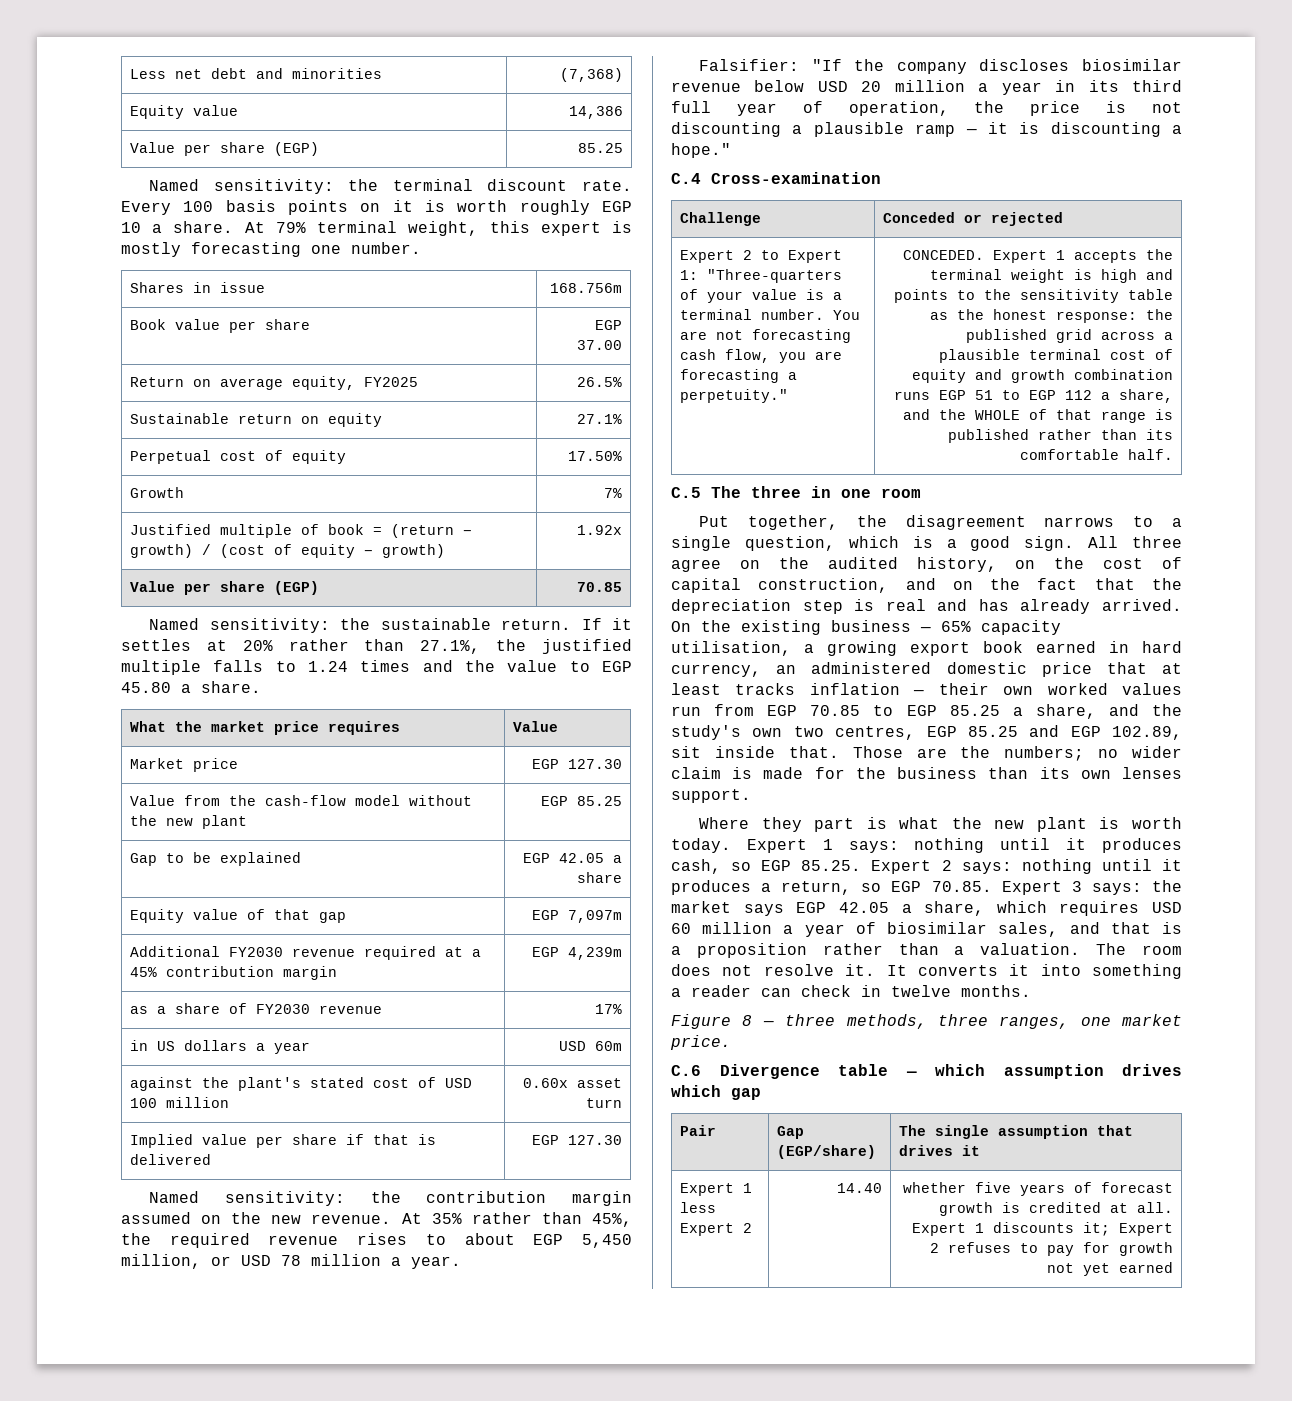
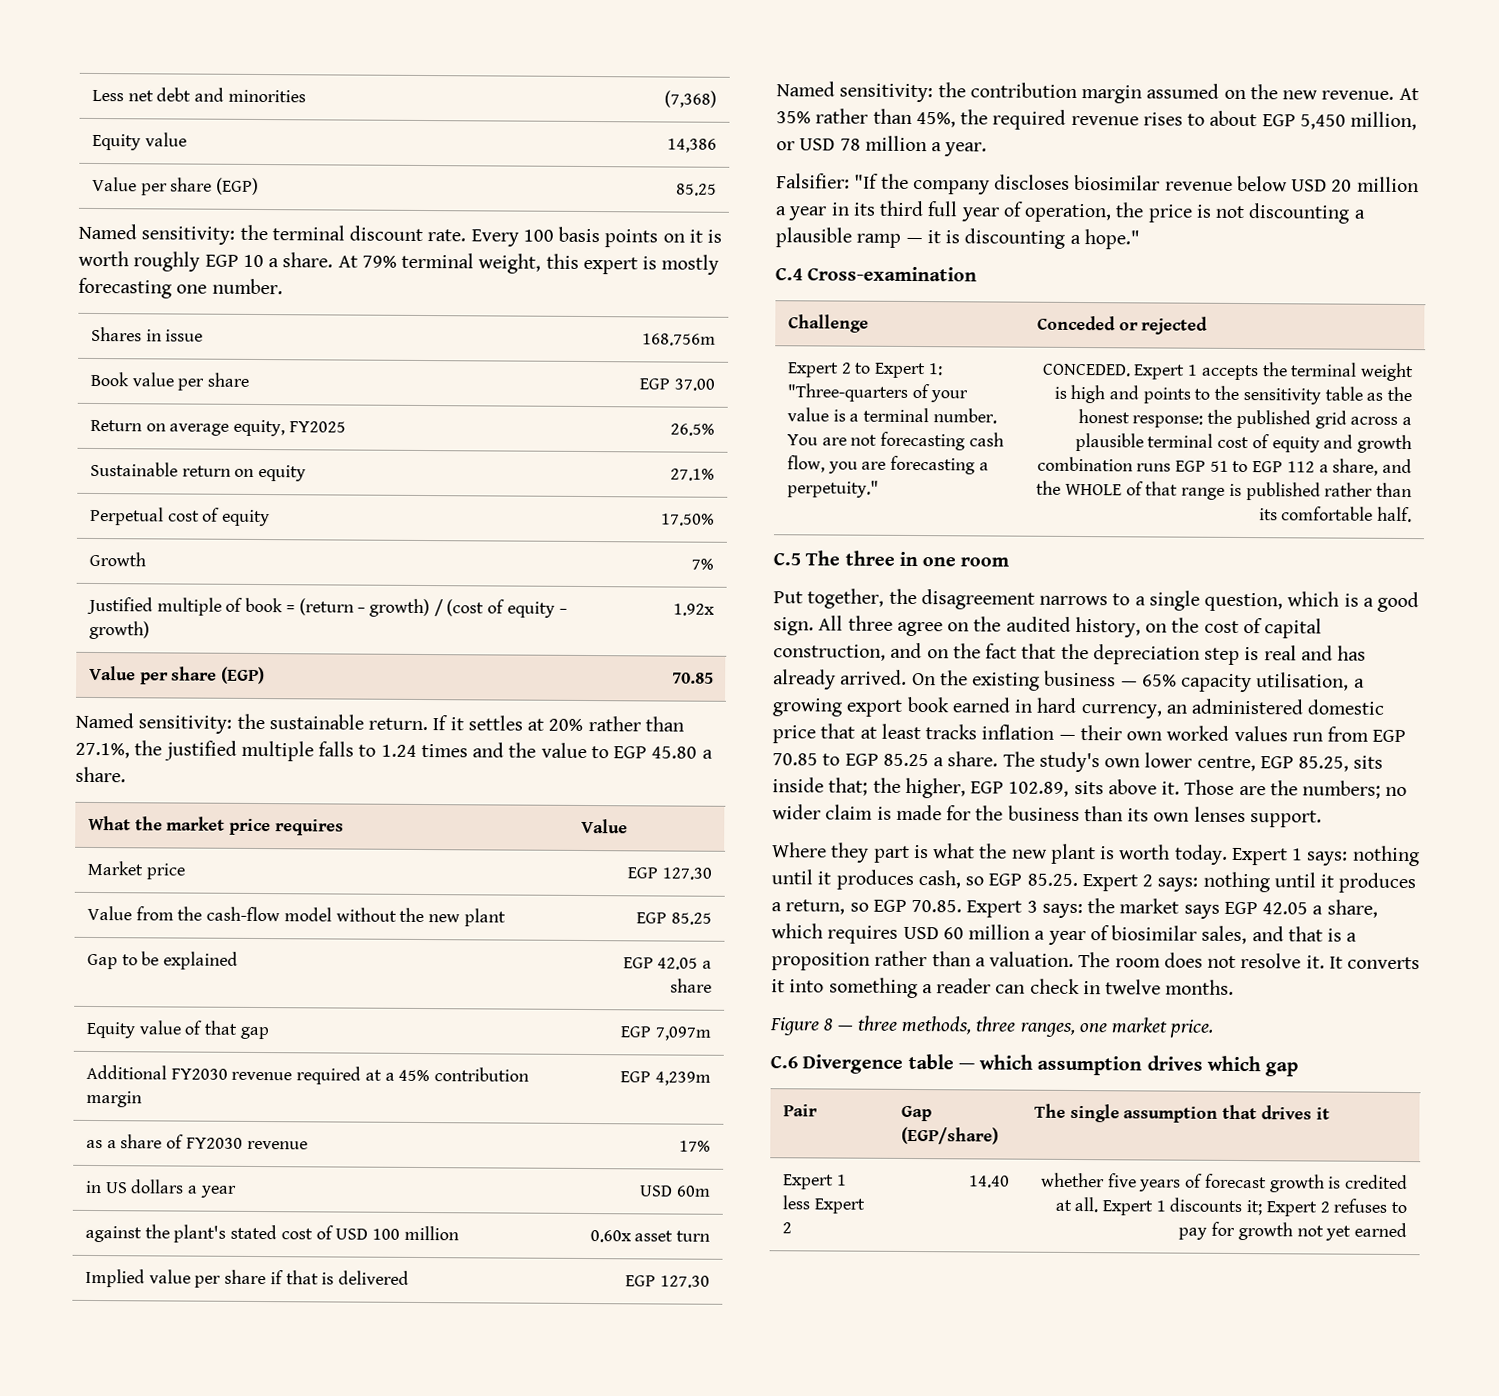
- On the existing business — 65% capacity utilisation, a growing export book earned in hard currency, an administered domestic price that at least tracks inflation — their own worked values run from EGP 70.85 to EGP 85.25 a share, and the study's own two centres, EGP 85.25 and EGP 102.89, sit inside that.
+ On the existing business — 65% capacity utilisation, a growing export book earned in hard currency, an administered domestic price that at least tracks inflation — their own worked values run from EGP 70.85 to EGP 85.25 a share. The study's own lower centre, EGP 85.25, sits inside that; the higher, EGP 102.89, sits above it.

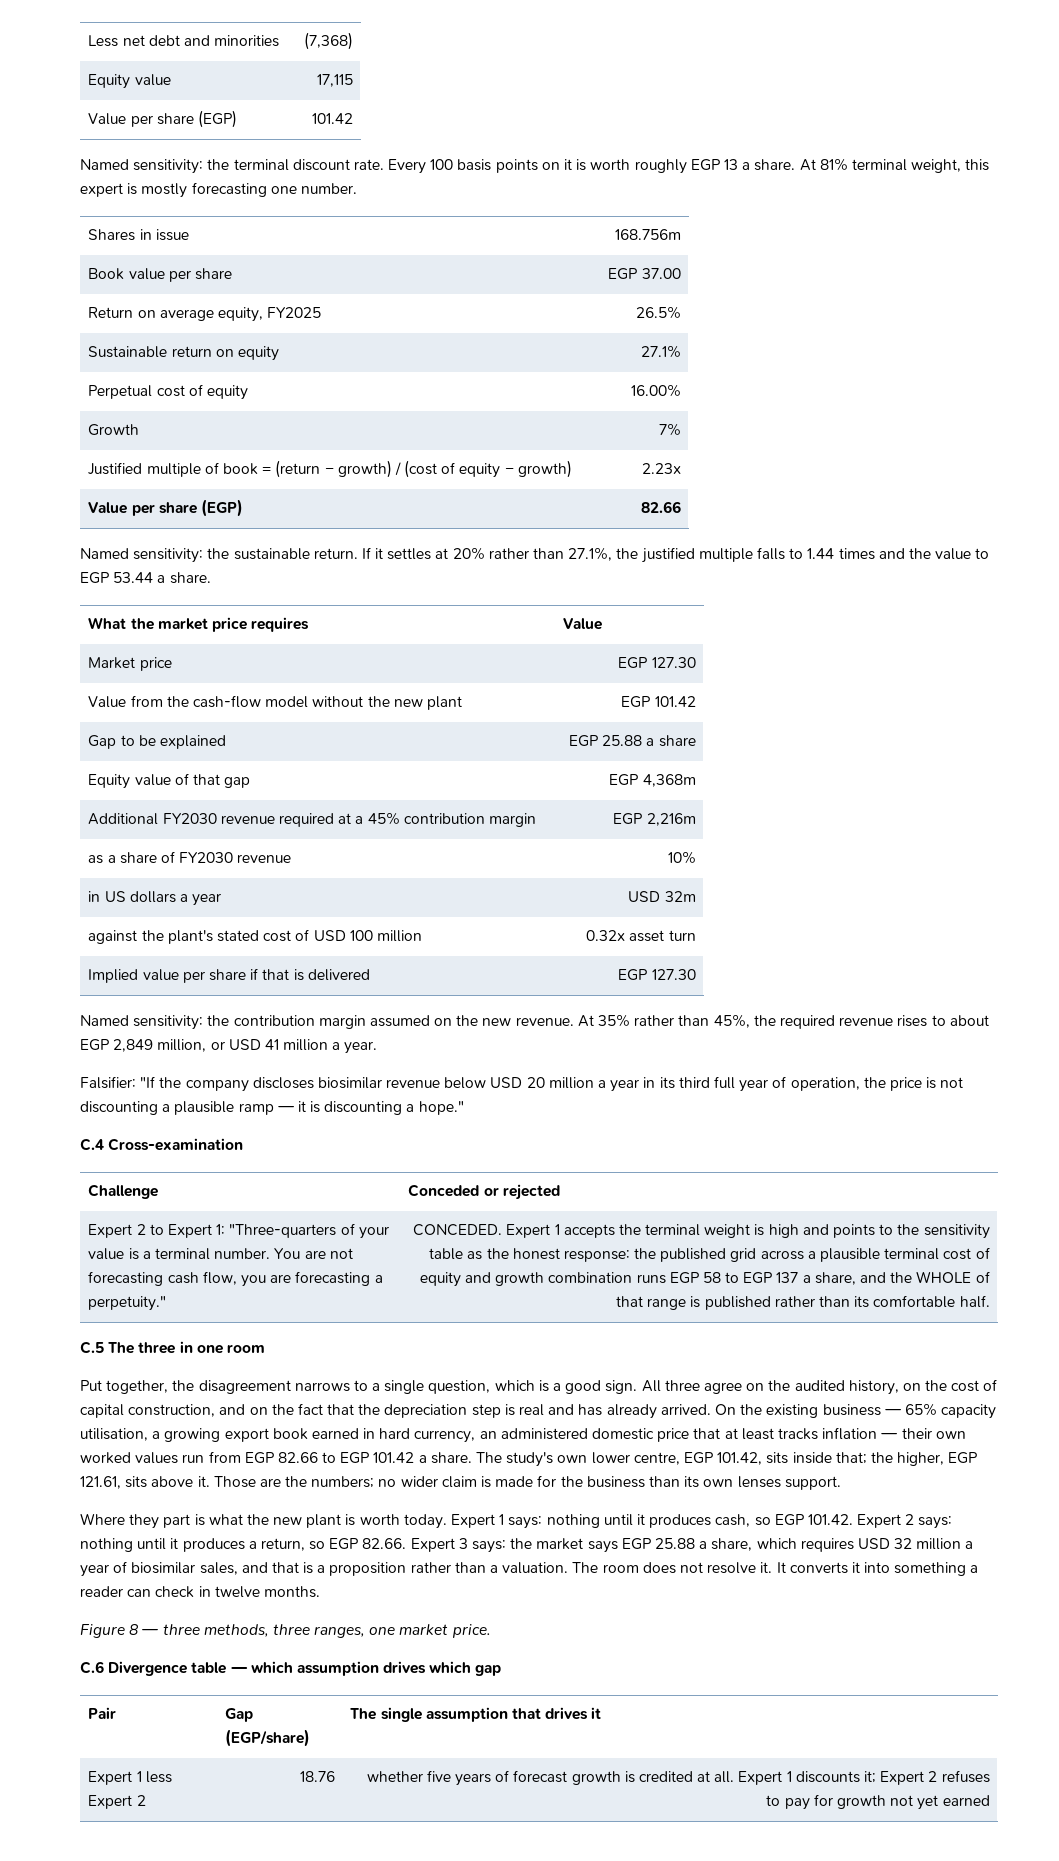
- Equity value | 14,386
- Value per share (EGP) | 85.25
+ Equity value | 17,115
+ Value per share (EGP) | 101.42
- Every 100 basis points on it is worth roughly EGP 10 a share.
+ Every 100 basis points on it is worth roughly EGP 13 a share.
- At 79% terminal weight, this expert is mostly forecasting one number.
+ At 81% terminal weight, this expert is mostly forecasting one number.
- Perpetual cost of equity | 17.50%
+ Perpetual cost of equity | 16.00%
- Justified multiple of book = (return − growth) / (cost of equity − growth) | 1.92x
- Value per share (EGP) | 70.85
+ Justified multiple of book = (return − growth) / (cost of equity − growth) | 2.23x
+ Value per share (EGP) | 82.66
- If it settles at 20% rather than 27.1%, the justified multiple falls to 1.24 times and the value to EGP 45.80 a share.
+ If it settles at 20% rather than 27.1%, the justified multiple falls to 1.44 times and the value to EGP 53.44 a share.
- Value from the cash-flow model without the new plant | EGP 85.25
+ Value from the cash-flow model without the new plant | EGP 101.42
- Gap to be explained | EGP 42.05 a share
+ Gap to be explained | EGP 25.88 a share
- Equity value of that gap | EGP 7,097m
+ Equity value of that gap | EGP 4,368m
- Additional FY2030 revenue required at a 45% contribution margin | EGP 4,239m
+ Additional FY2030 revenue required at a 45% contribution margin | EGP 2,216m
- as a share of FY2030 revenue | 17%
+ as a share of FY2030 revenue | 10%
- in US dollars a year | USD 60m
+ in US dollars a year | USD 32m
- against the plant's stated cost of USD 100 million | 0.60x asset turn
+ against the plant's stated cost of USD 100 million | 0.32x asset turn
- At 35% rather than 45%, the required revenue rises to about EGP 5,450 million, or USD 78 million a year.
+ At 35% rather than 45%, the required revenue rises to about EGP 2,849 million, or USD 41 million a year.
- Expert 1 accepts the terminal weight is high and points to the sensitivity table as the honest response: the published grid across a plausible terminal cost of equity and growth combination runs EGP 51 to EGP 112 a share, and the WHOLE of that range is published rather than its comfortable half.
+ Expert 1 accepts the terminal weight is high and points to the sensitivity table as the honest response: the published grid across a plausible terminal cost of equity and growth combination runs EGP 58 to EGP 137 a share, and the WHOLE of that range is published rather than its comfortable half.
- On the existing business — 65% capacity utilisation, a growing export book earned in hard currency, an administered domestic price that at least tracks inflation — their own worked values run from EGP 70.85 to EGP 85.25 a share.
+ On the existing business — 65% capacity utilisation, a growing export book earned in hard currency, an administered domestic price that at least tracks inflation — their own worked values run from EGP 82.66 to EGP 101.42 a share.
- The study's own lower centre, EGP 85.25, sits inside that; the higher, EGP 102.89, sits above it.
+ The study's own lower centre, EGP 101.42, sits inside that; the higher, EGP 121.61, sits above it.
- Expert 1 says: nothing until it produces cash, so EGP 85.25. Expert 2 says: nothing until it produces a return, so EGP 70.85. Expert 3 says: the market says EGP 42.05 a share, which requires USD 60 million a year of biosimilar sales, and that is a proposition rather than a valuation.
+ Expert 1 says: nothing until it produces cash, so EGP 101.42. Expert 2 says: nothing until it produces a return, so EGP 82.66. Expert 3 says: the market says EGP 25.88 a share, which requires USD 32 million a year of biosimilar sales, and that is a proposition rather than a valuation.
- Expert 1 less Expert 2 | 14.40 | whether five years of forecast growth is credited at all. Expert 1 discounts it; Expert 2 refuses to pay for growth not yet earned
+ Expert 1 less Expert 2 | 18.76 | whether five years of forecast growth is credited at all. Expert 1 discounts it; Expert 2 refuses to pay for growth not yet earned

